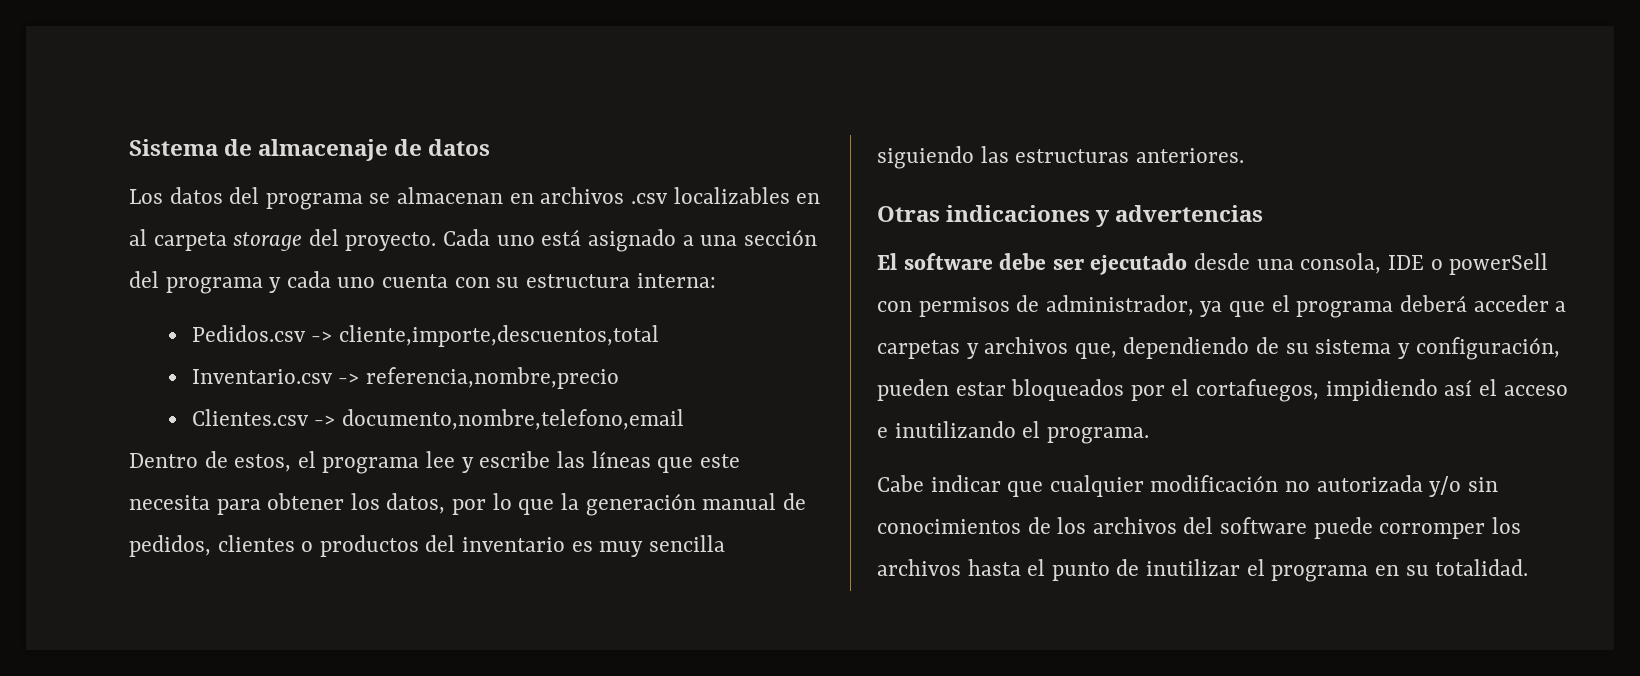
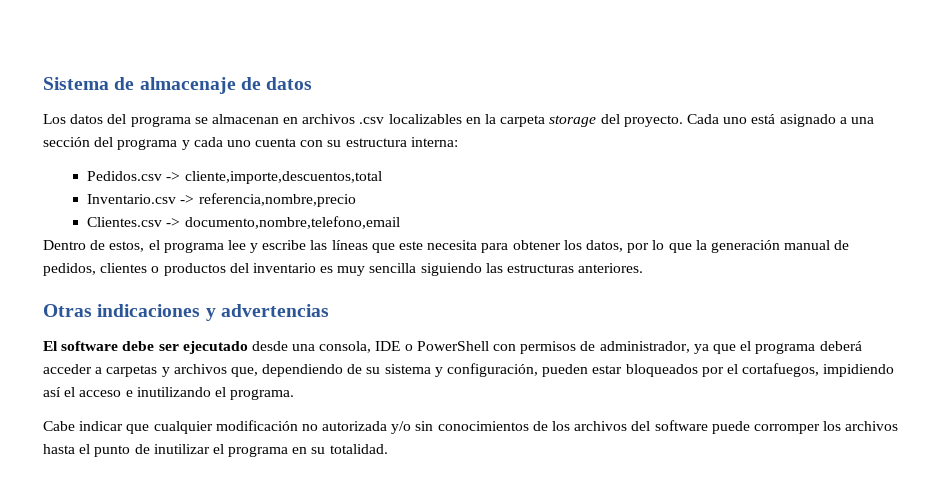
- Los datos del programa se almacenan en archivos .csv localizables en al carpeta storage del proyecto.
+ Los datos del programa se almacenan en archivos .csv localizables en la carpeta storage del proyecto.
- El software debe ser ejecutado desde una consola, IDE o powerSell con permisos de administrador, ya que el programa deberá acceder a carpetas y archivos que, dependiendo de su sistema y configuración, pueden estar bloqueados por el cortafuegos, impidiendo así el acceso e inutilizando el programa.
+ El software debe ser ejecutado desde una consola, IDE o PowerShell con permisos de administrador, ya que el programa deberá acceder a carpetas y archivos que, dependiendo de su sistema y configuración, pueden estar bloqueados por el cortafuegos, impidiendo así el acceso e inutilizando el programa.

